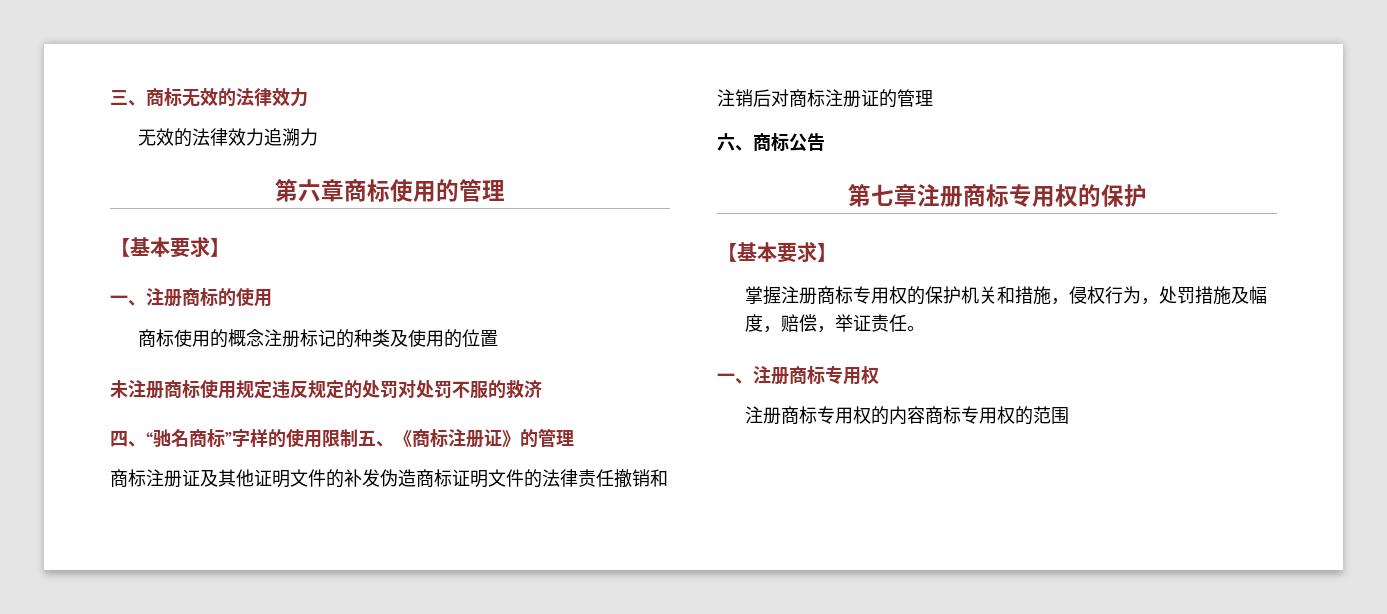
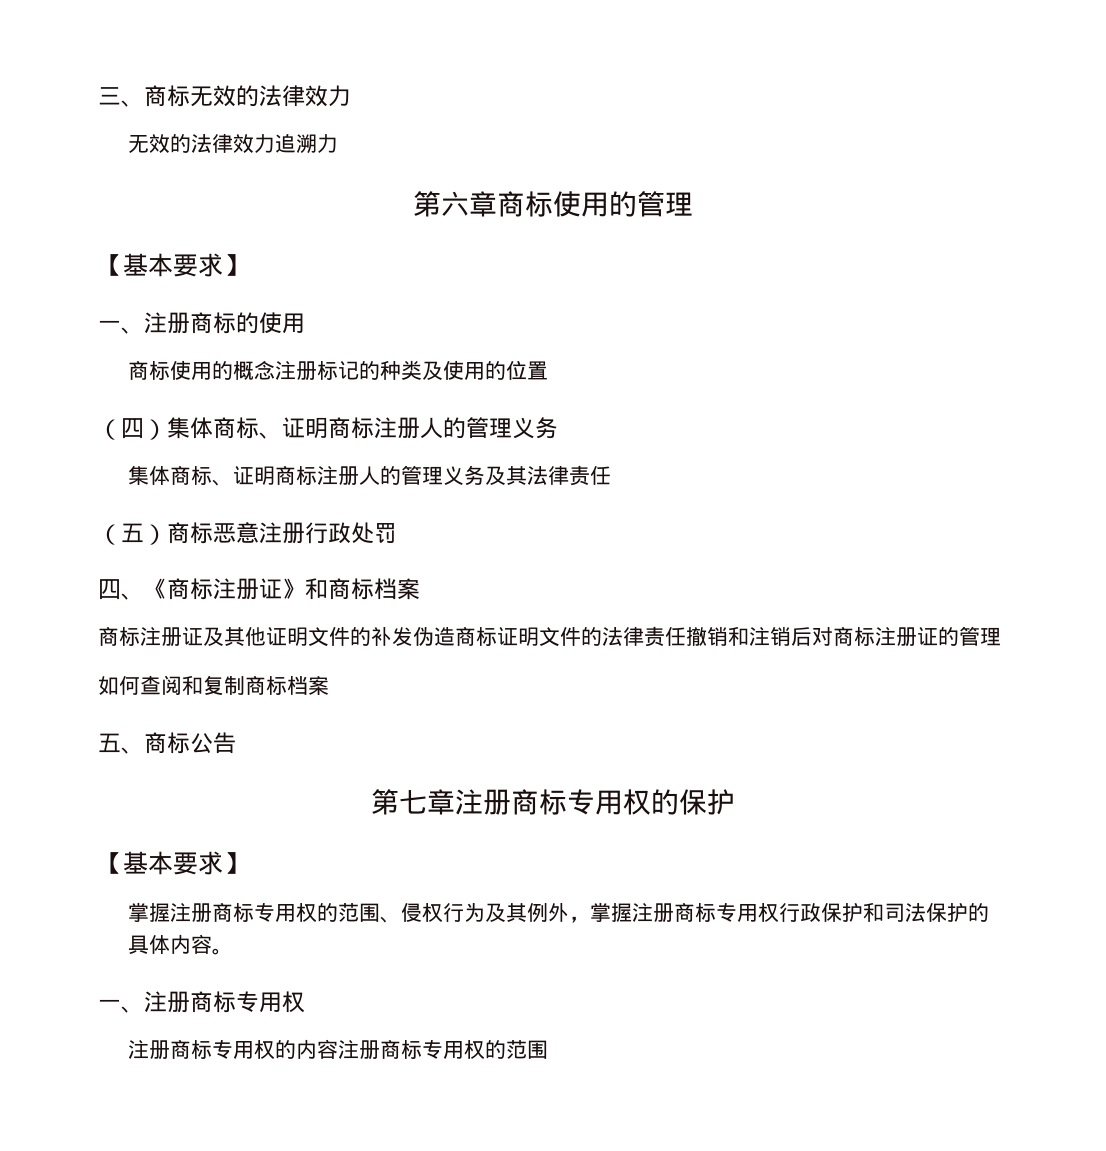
- 未注册商标使用规定违反规定的处罚对处罚不服的救济
- 四、“驰名商标”字样的使用限制五、《商标注册证》的管理
+ （四）集体商标、证明商标注册人的管理义务
+ 集体商标、证明商标注册人的管理义务及其法律责任
+ （五）商标恶意注册行政处罚
+ 四、《商标注册证》和商标档案
- 六、商标公告
+ 如何查阅和复制商标档案
+ 五、商标公告
- 掌握注册商标专用权的保护机关和措施，侵权行为，处罚措施及幅度，赔偿，举证责任。
+ 掌握注册商标专用权的范围、侵权行为及其例外，掌握注册商标专用权行政保护和司法保护的具体内容。
- 注册商标专用权的内容商标专用权的范围
+ 注册商标专用权的内容注册商标专用权的范围

